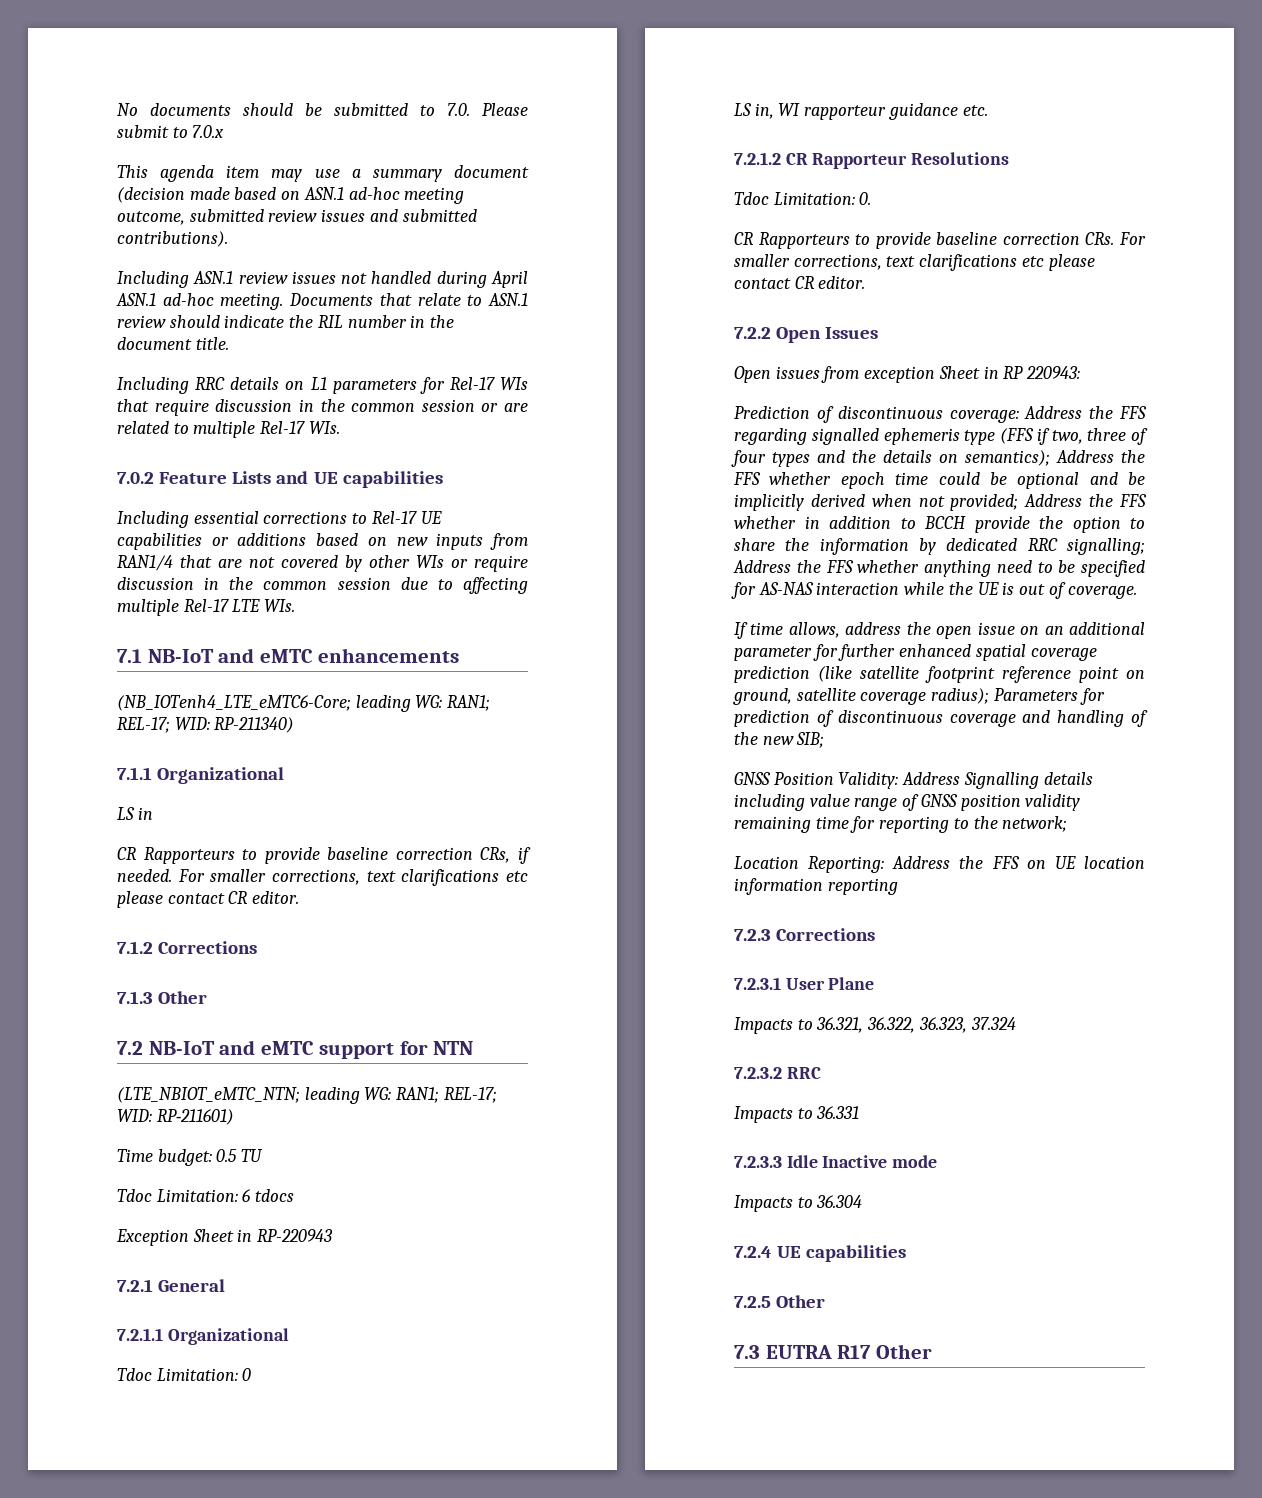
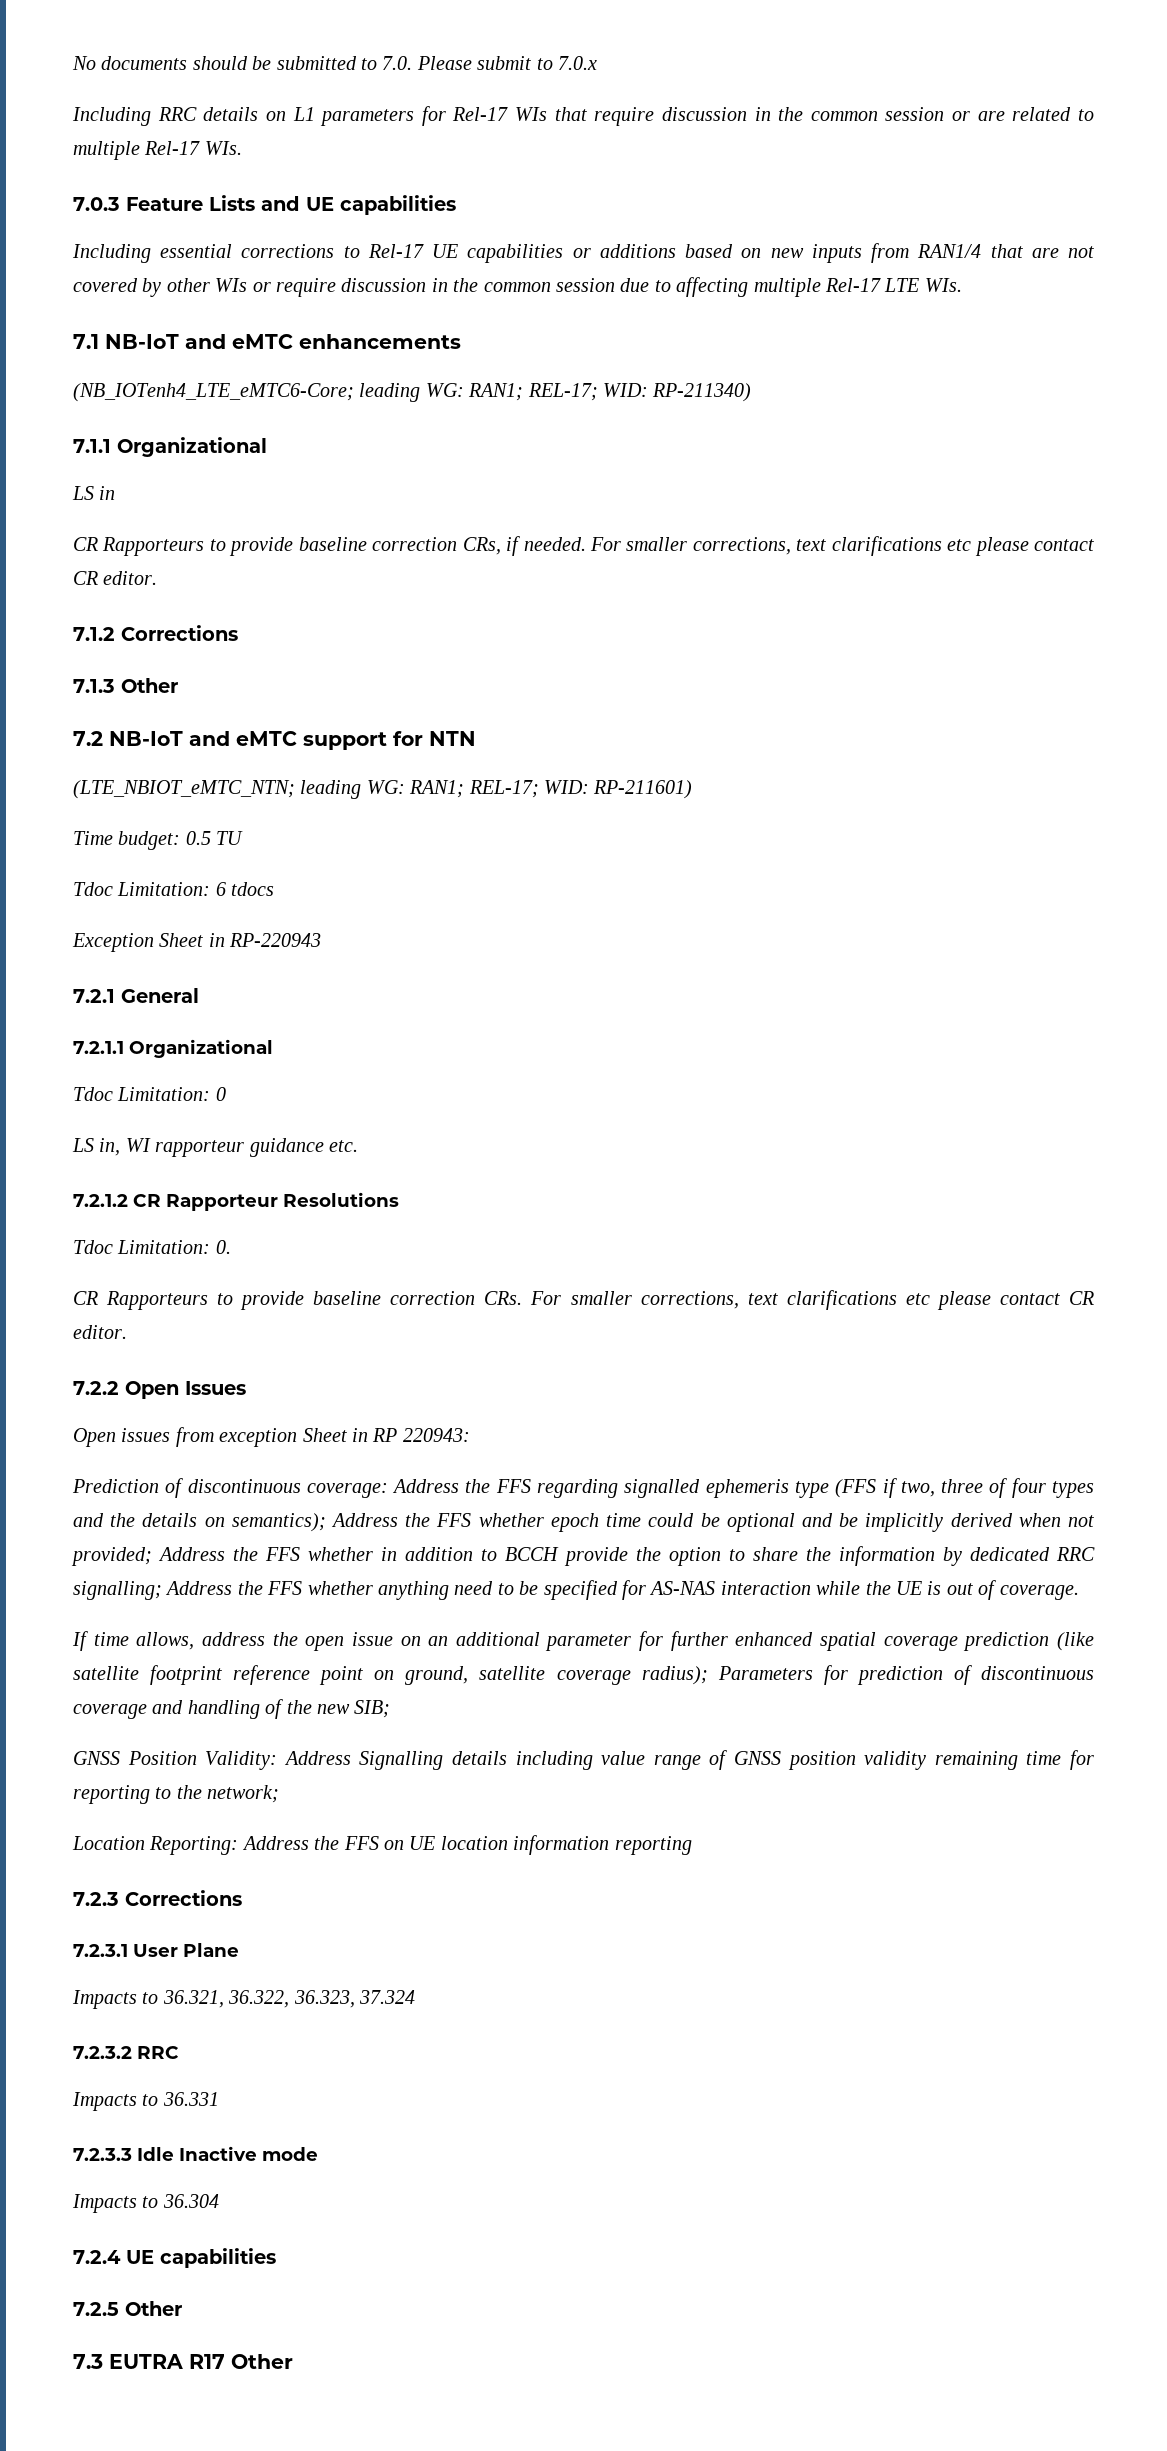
- This agenda item may use a summary document (decision made based on ASN.1 ad-hoc meeting outcome, submitted review issues and submitted contributions).
- Including ASN.1 review issues not handled during April ASN.1 ad-hoc meeting. Documents that relate to ASN.1 review should indicate the RIL number in the document title.
- 7.0.2 Feature Lists and UE capabilities
+ 7.0.3 Feature Lists and UE capabilities

